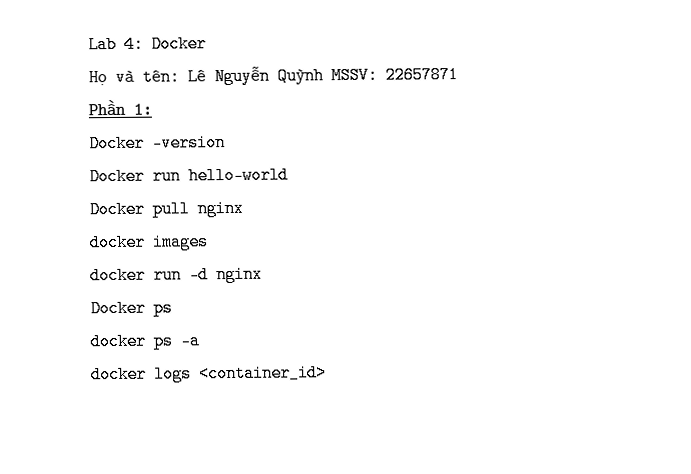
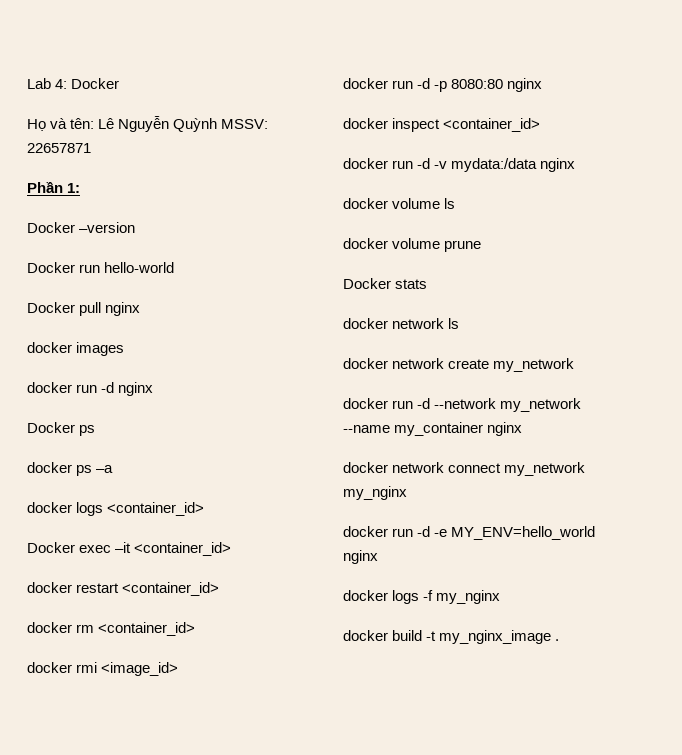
+ Docker exec –it <container_id>
+ docker restart <container_id>
+ docker rm <container_id>
+ docker rmi <image_id>
+ docker run -d -p 8080:80 nginx
+ docker inspect <container_id>
+ docker run -d -v mydata:/data nginx
+ docker volume ls
+ docker volume prune
+ Docker stats
+ docker network ls
+ docker network create my_network
+ docker run -d --network my_network --name my_container nginx
+ docker network connect my_network my_nginx
+ docker run -d -e MY_ENV=hello_world nginx
+ docker logs -f my_nginx
+ docker build -t my_nginx_image .

